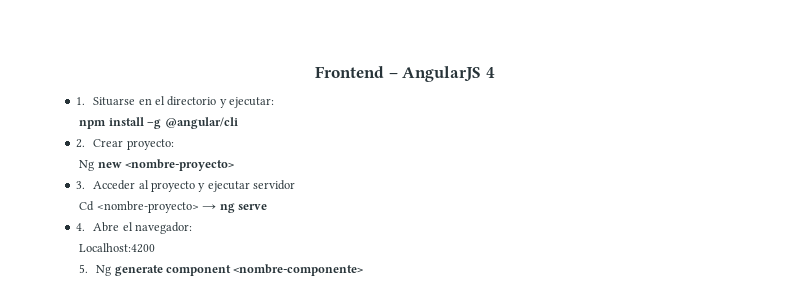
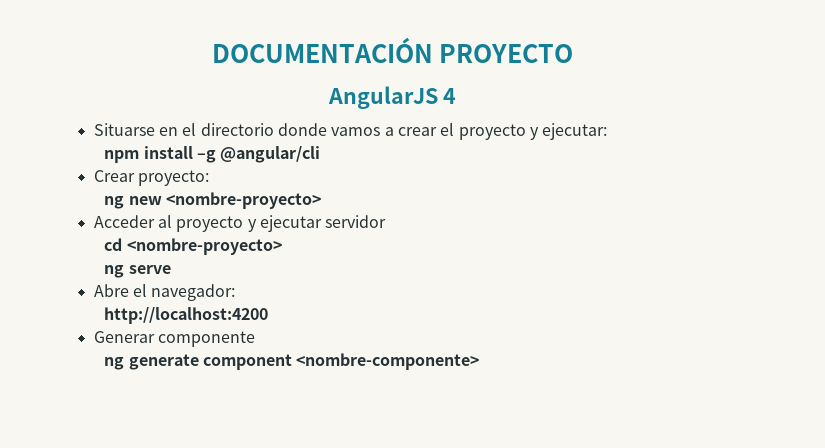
- Frontend – AngularJS 4
+ DOCUMENTACIÓN PROYECTO
+ AngularJS 4
- 1. Situarse en el directorio y ejecutar:
+ Situarse en el directorio donde vamos a crear el proyecto y ejecutar:
- 2. Crear proyecto:
+ Crear proyecto:
- Ng new <nombre-proyecto>
+ ng new <nombre-proyecto>
- 3. Acceder al proyecto y ejecutar servidor
+ Acceder al proyecto y ejecutar servidor
- Cd <nombre-proyecto> → ng serve
+ cd <nombre-proyecto>
+ ng serve
- 4. Abre el navegador:
+ Abre el navegador:
- Localhost:4200
- 5. Ng generate component <nombre-componente>
+ http://localhost:4200
+ Generar componente
+ ng generate component <nombre-componente>

